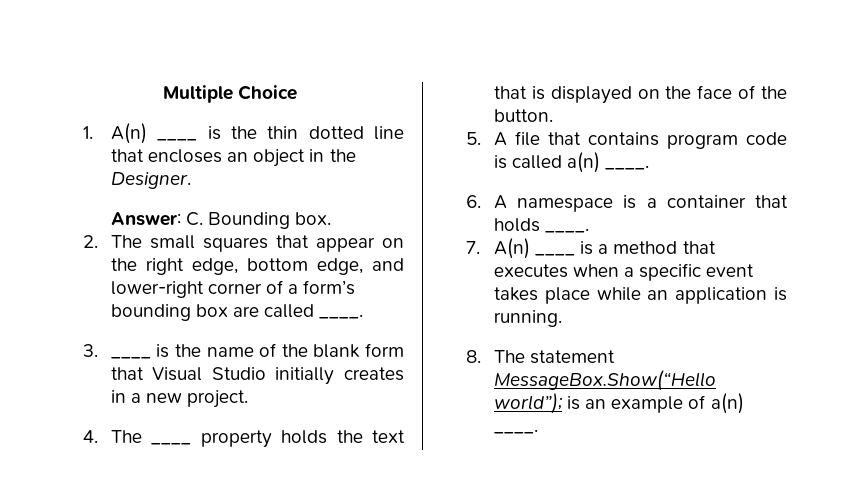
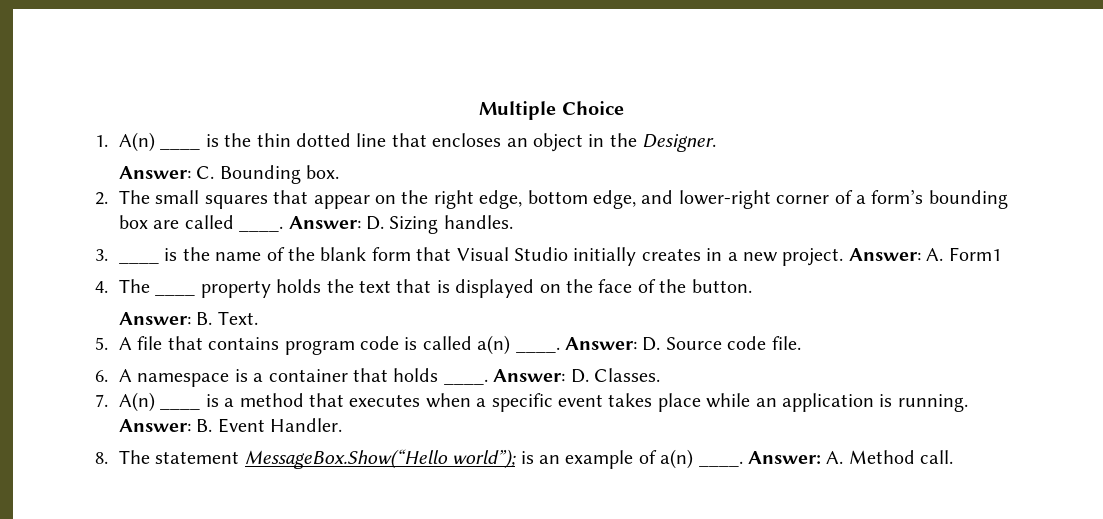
+ Answer: D. Sizing handles.
+ Answer: A. Form1
+ Answer: B. Text.
+ Answer: D. Source code file.
+ Answer: D. Classes.
+ Answer: B. Event Handler.
+ Answer: A. Method call.

